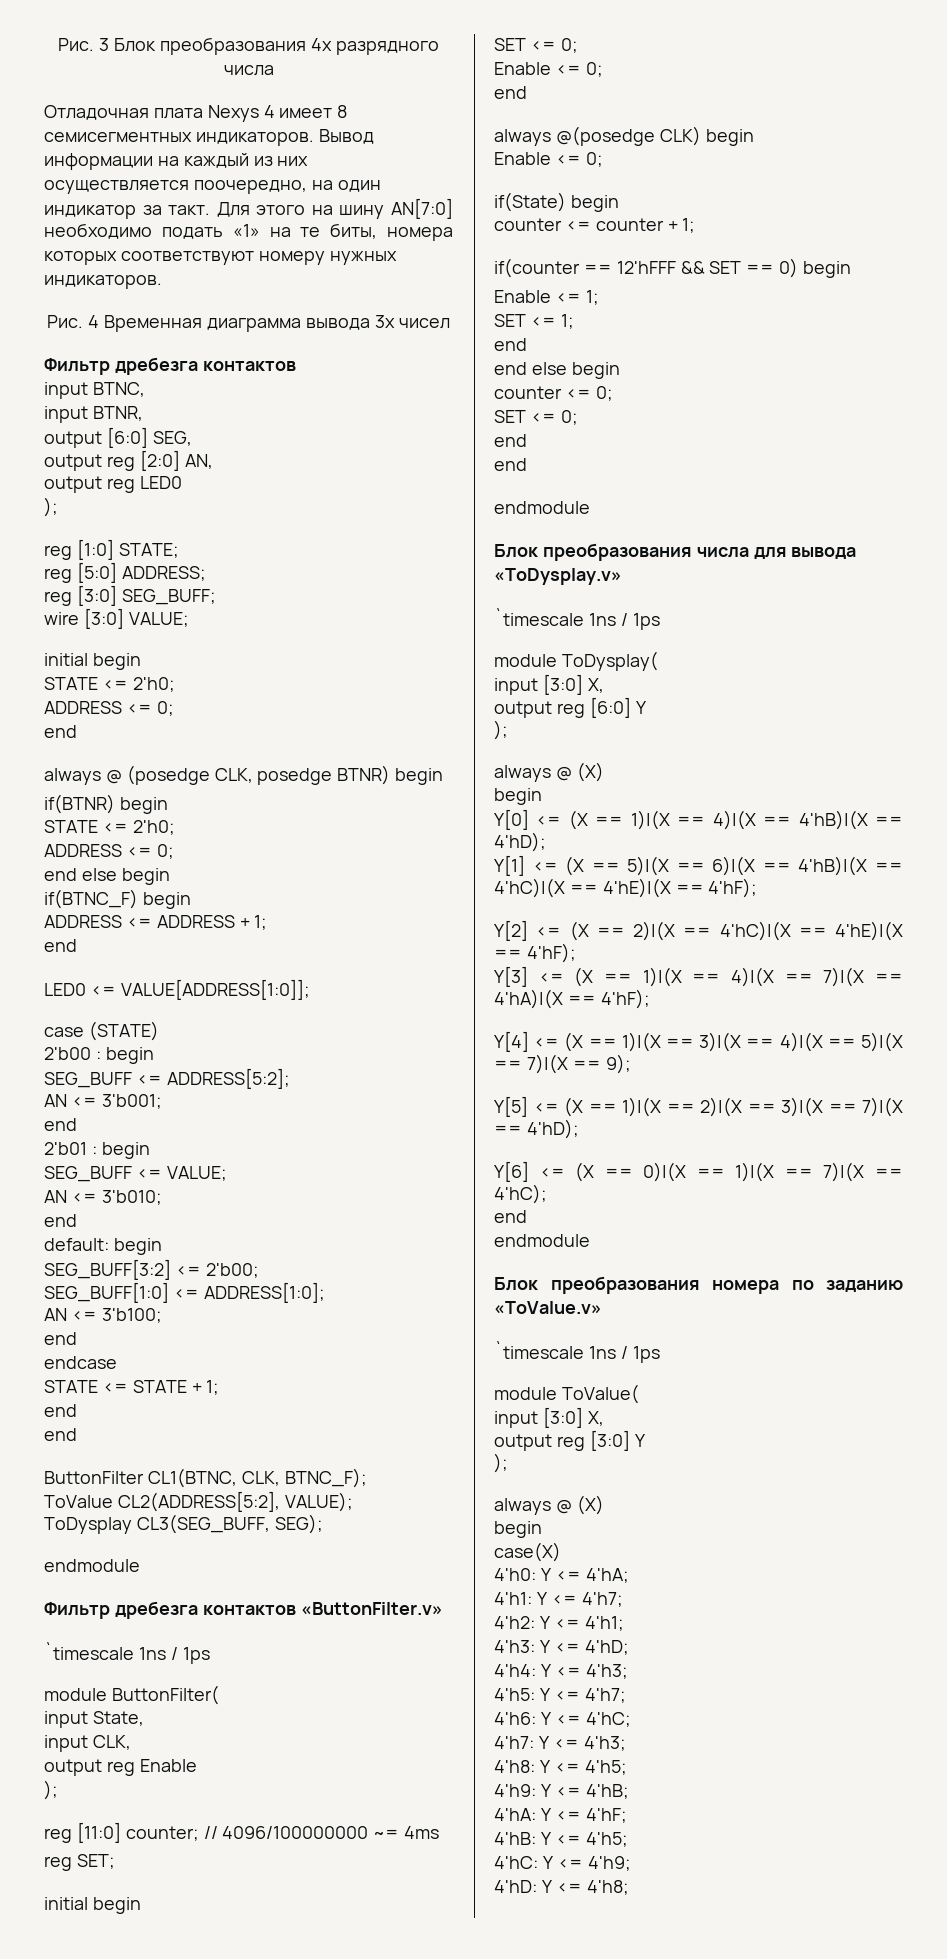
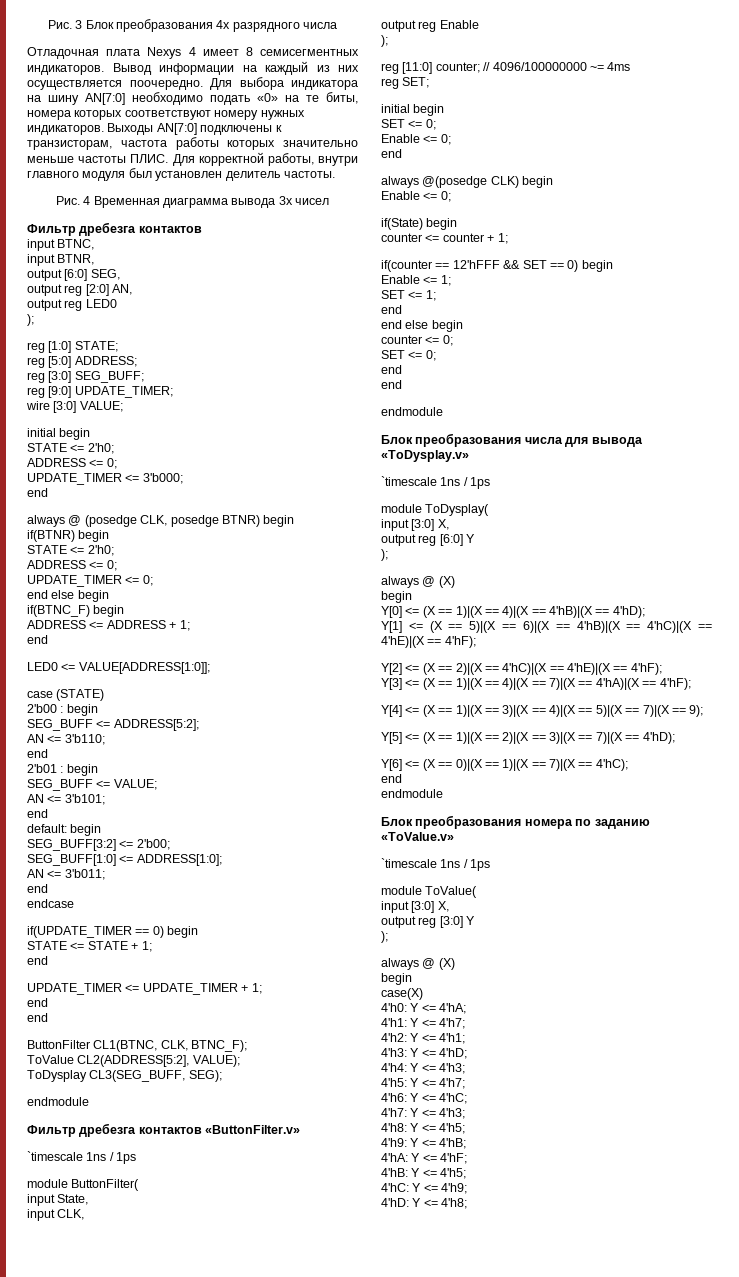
- Вывод информации на каждый из них осуществляется поочередно, на один индикатор за такт. Для этого на шину AN[7:0] необходимо подать «1» на те биты, номера которых соответствуют номеру нужных индикаторов.
+ Вывод информации на каждый из них осуществляется поочередно. Для выбора индикатора на шину AN[7:0] необходимо подать «0» на те биты, номера которых соответствуют номеру нужных индикаторов. Выходы AN[7:0] подключены к транзисторам, частота работы которых значительно меньше частоты ПЛИС. Для корректной работы, внутри главного модуля был установлен делитель частоты.
+ reg [9:0] UPDATE_TIMER;
+ UPDATE_TIMER <= 3'b000;
+ UPDATE_TIMER <= 0;
- AN <= 3'b001;
+ AN <= 3'b110;
- AN <= 3'b010;
+ AN <= 3'b101;
- AN <= 3'b100;
+ AN <= 3'b011;
+ if(UPDATE_TIMER == 0) begin
+ UPDATE_TIMER <= UPDATE_TIMER + 1;
+ end

